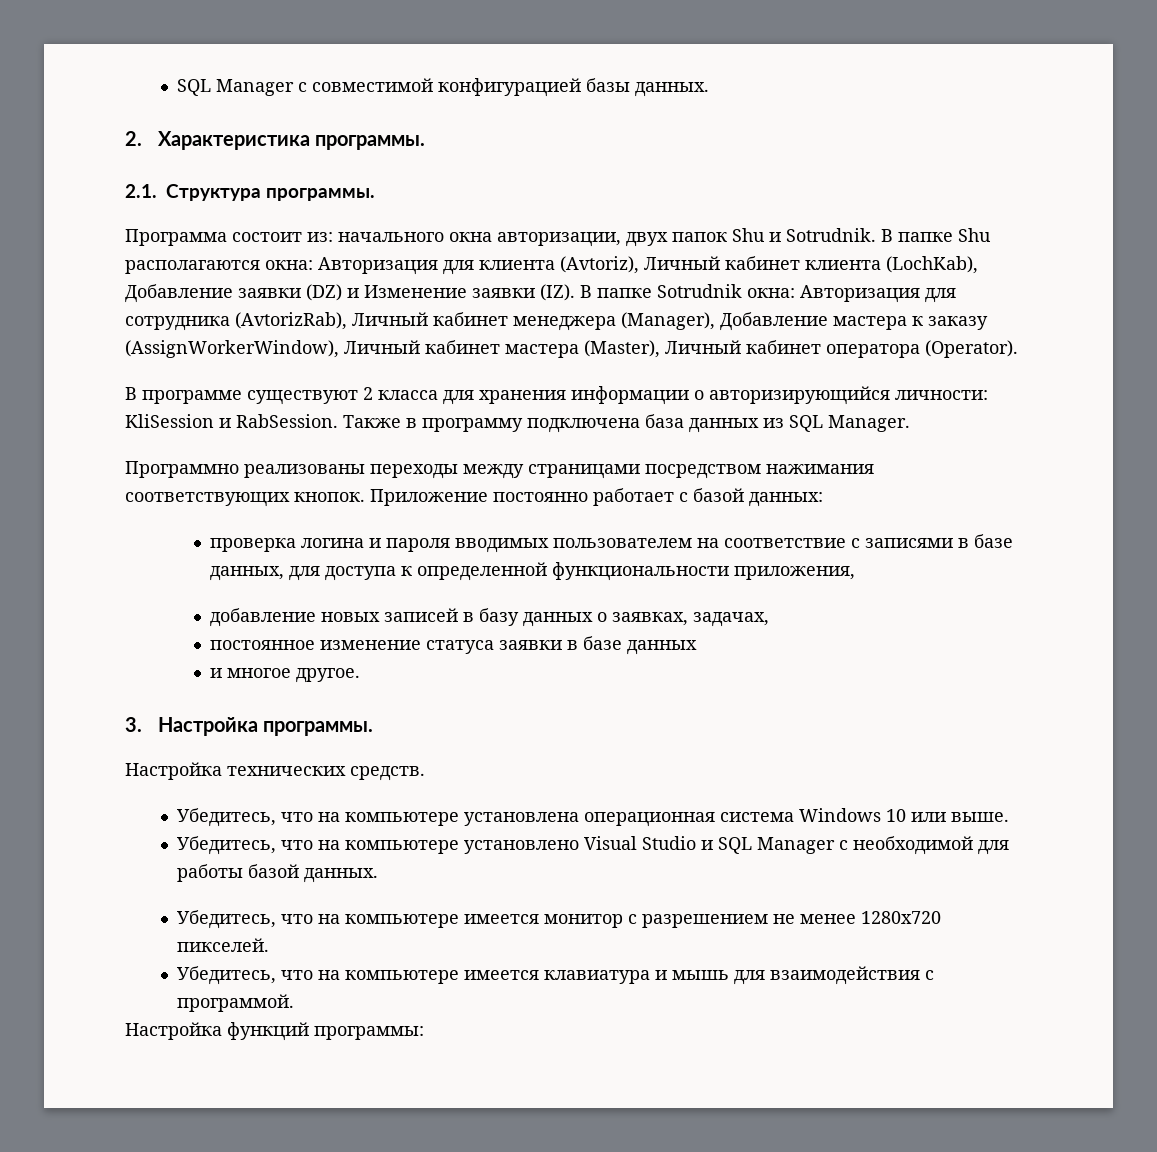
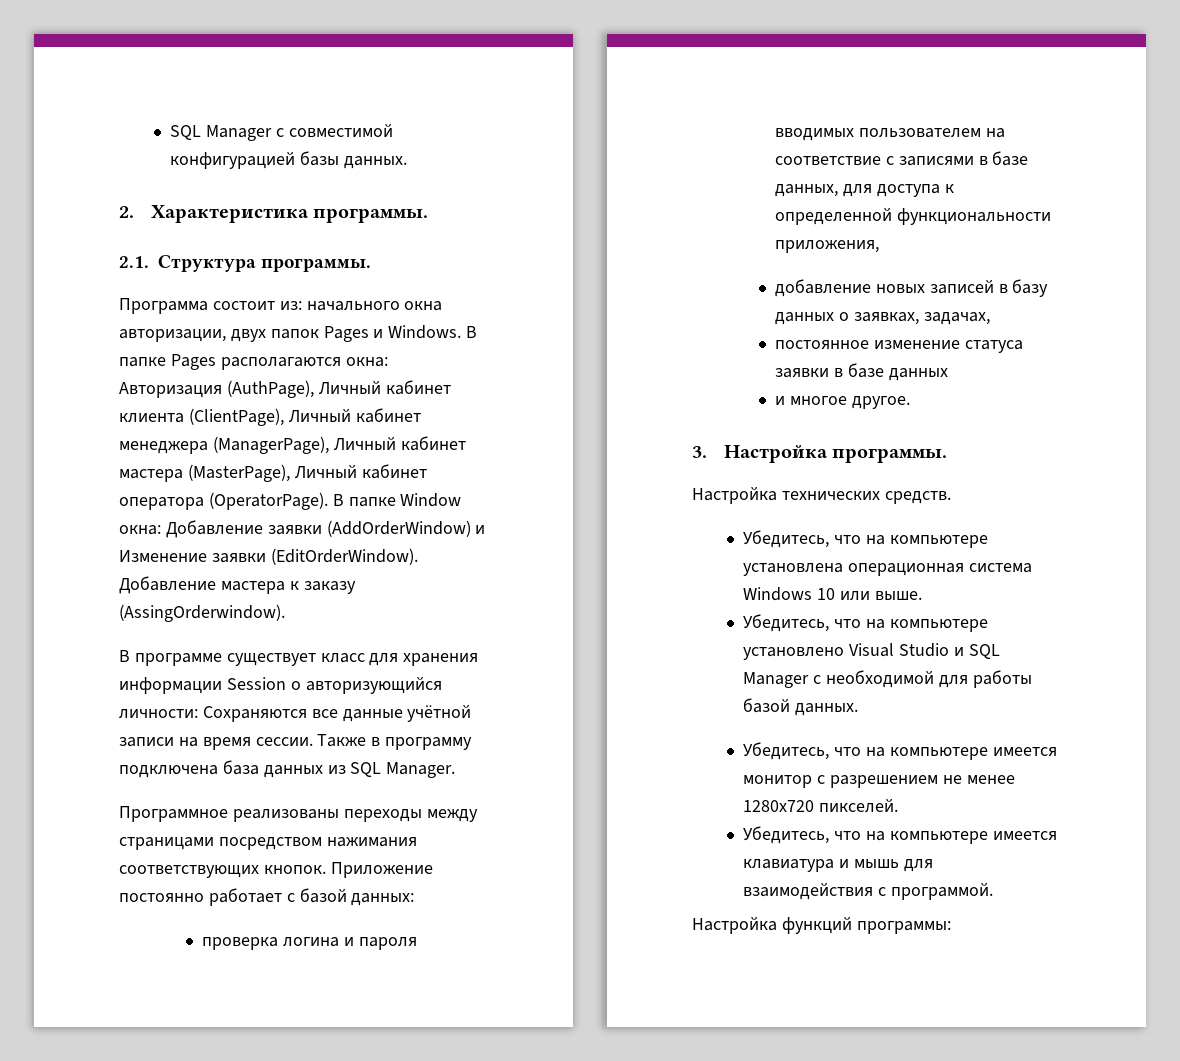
- Программа состоит из: начального окна авторизации, двух папок Shu и Sotrudnik. В папке Shu располагаются окна: Авторизация для клиента (Avtoriz), Личный кабинет клиента (LochKab), Добавление заявки (DZ) и Изменение заявки (IZ). В папке Sotrudnik окна: Авторизация для сотрудника (AvtorizRab), Личный кабинет менеджера (Manager), Добавление мастера к заказу (AssignWorkerWindow), Личный кабинет мастера (Master), Личный кабинет оператора (Operator).
- В программе существуют 2 класса для хранения информации о авторизирующийся личности: KliSession и RabSession.
+ Программа состоит из: начального окна авторизации, двух папок Pages и Windows. В папке Pages располагаются окна: Авторизация (AuthPage), Личный кабинет клиента (ClientPage), Личный кабинет менеджера (ManagerPage), Личный кабинет мастера (MasterPage), Личный кабинет оператора (OperatorPage). В папке Window окна: Добавление заявки (AddOrderWindow) и Изменение заявки (EditOrderWindow). Добавление мастера к заказу (AssingOrderwindow).
+ В программе существует класс для хранения информации Session о авторизующийся личности: Сохраняются все данные учётной записи на время сессии.
- Программно реализованы переходы между страницами посредством нажимания соответствующих кнопок.
+ Программное реализованы переходы между страницами посредством нажимания соответствующих кнопок.

